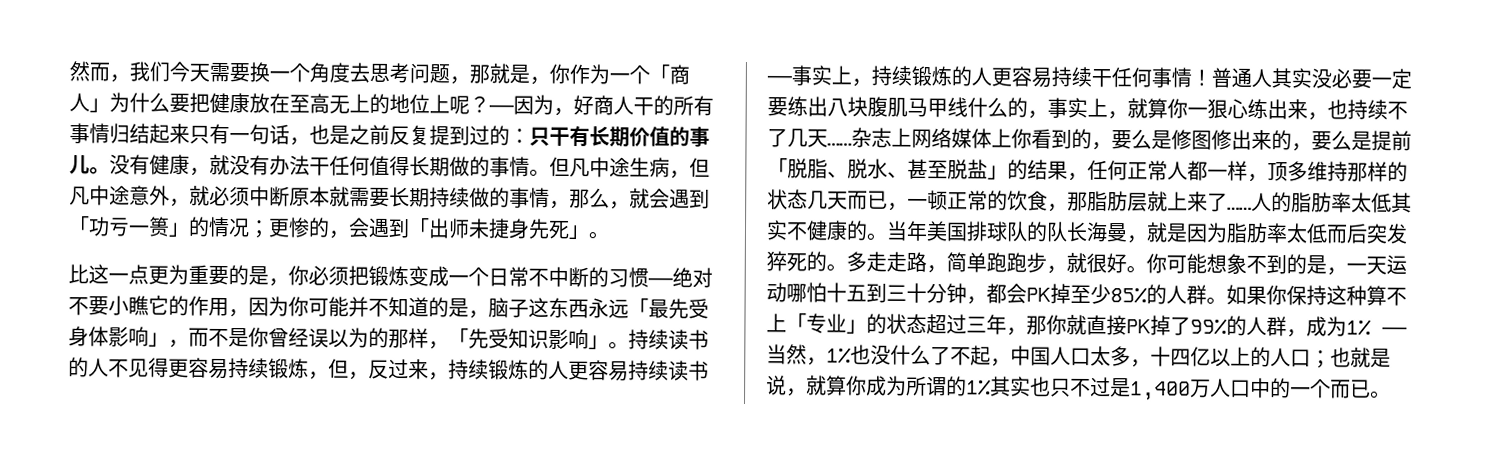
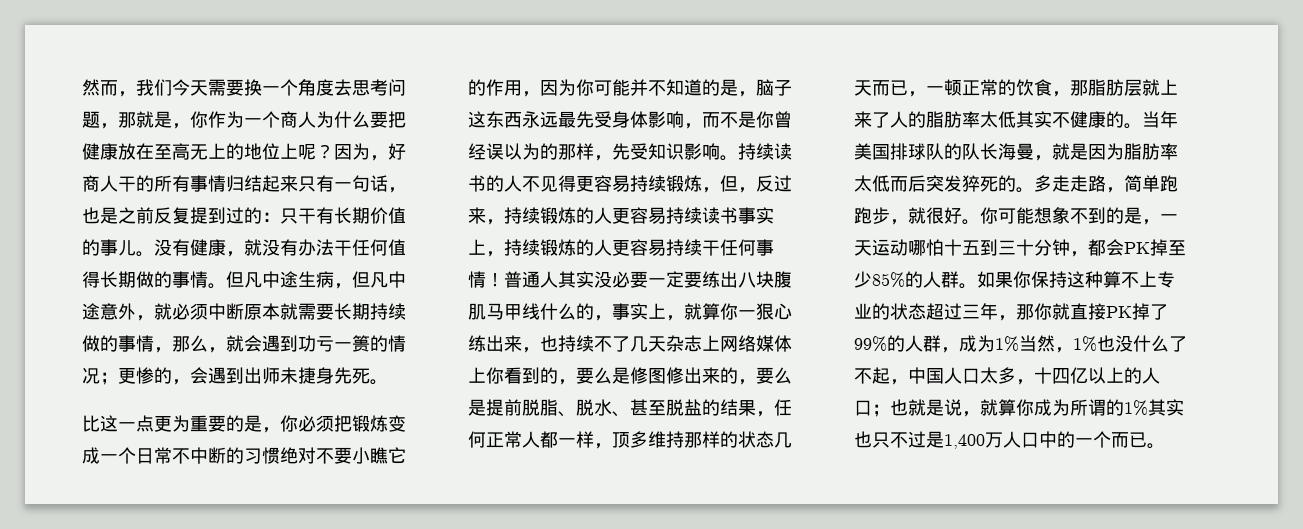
- 然而，我们今天需要换一个角度去思考问题，那就是，你作为一个「商人」为什么要把健康放在至高无上的地位上呢？
+ 然而，我们今天需要换一个角度去思考问题，那就是，你作为一个商人为什么要把健康放在至高无上的地位上呢？
- ——因为，好商人干的所有事情归结起来只有一句话，也是之前反复提到过的：只干有长期价值的事儿。
+ 因为，好商人干的所有事情归结起来只有一句话，也是之前反复提到过的：只干有长期价值的事儿。
- 但凡中途生病，但凡中途意外，就必须中断原本就需要长期持续做的事情，那么，就会遇到「功亏一篑」的情况；更惨的，会遇到「出师未捷身先死」。
+ 但凡中途生病，但凡中途意外，就必须中断原本就需要长期持续做的事情，那么，就会遇到功亏一篑的情况；更惨的，会遇到出师未捷身先死。
- 比这一点更为重要的是，你必须把锻炼变成一个日常不中断的习惯——绝对不要小瞧它的作用，因为你可能并不知道的是，脑子这东西永远「最先受身体影响」，而不是你曾经误以为的那样，「先受知识影响」。
+ 比这一点更为重要的是，你必须把锻炼变成一个日常不中断的习惯绝对不要小瞧它的作用，因为你可能并不知道的是，脑子这东西永远最先受身体影响，而不是你曾经误以为的那样，先受知识影响。
- 持续读书的人不见得更容易持续锻炼，但，反过来，持续锻炼的人更容易持续读书——事实上，持续锻炼的人更容易持续干任何事情！
+ 持续读书的人不见得更容易持续锻炼，但，反过来，持续锻炼的人更容易持续读书事实上，持续锻炼的人更容易持续干任何事情！
- 普通人其实没必要一定要练出八块腹肌马甲线什么的，事实上，就算你一狠心练出来，也持续不了几天……杂志上网络媒体上你看到的，要么是修图修出来的，要么是提前「脱脂、脱水、甚至脱盐」的结果，任何正常人都一样，顶多维持那样的状态几天而已，一顿正常的饮食，那脂肪层就上来了……人的脂肪率太低其实不健康的。
+ 普通人其实没必要一定要练出八块腹肌马甲线什么的，事实上，就算你一狠心练出来，也持续不了几天杂志上网络媒体上你看到的，要么是修图修出来的，要么是提前脱脂、脱水、甚至脱盐的结果，任何正常人都一样，顶多维持那样的状态几天而已，一顿正常的饮食，那脂肪层就上来了人的脂肪率太低其实不健康的。
- 如果你保持这种算不上「专业」的状态超过三年，那你就直接PK掉了99%的人群，成为1% ——当然，1%也没什么了不起，中国人口太多，十四亿以上的人口；也就是说，就算你成为所谓的1%其实也只不过是1,400万人口中的一个而已。
+ 如果你保持这种算不上专业的状态超过三年，那你就直接PK掉了99%的人群，成为1%当然，1%也没什么了不起，中国人口太多，十四亿以上的人口；也就是说，就算你成为所谓的1%其实也只不过是1,400万人口中的一个而已。

